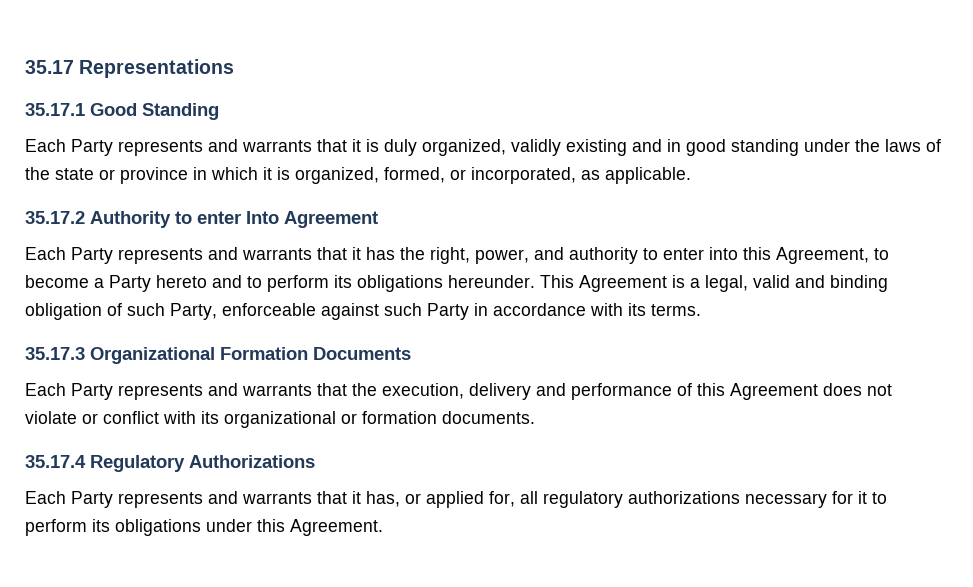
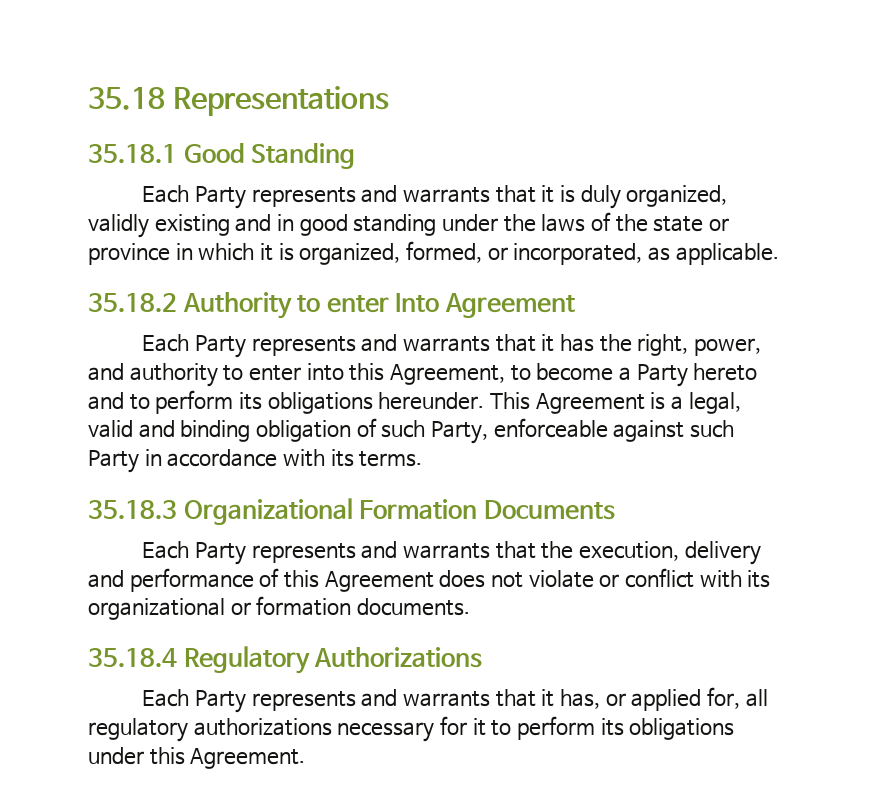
- 35.17 Representations
+ 35.18 Representations
- 35.17.1 Good Standing
+ 35.18.1 Good Standing
- 35.17.2 Authority to enter Into Agreement
+ 35.18.2 Authority to enter Into Agreement
- 35.17.3 Organizational Formation Documents
+ 35.18.3 Organizational Formation Documents
- 35.17.4 Regulatory Authorizations
+ 35.18.4 Regulatory Authorizations

